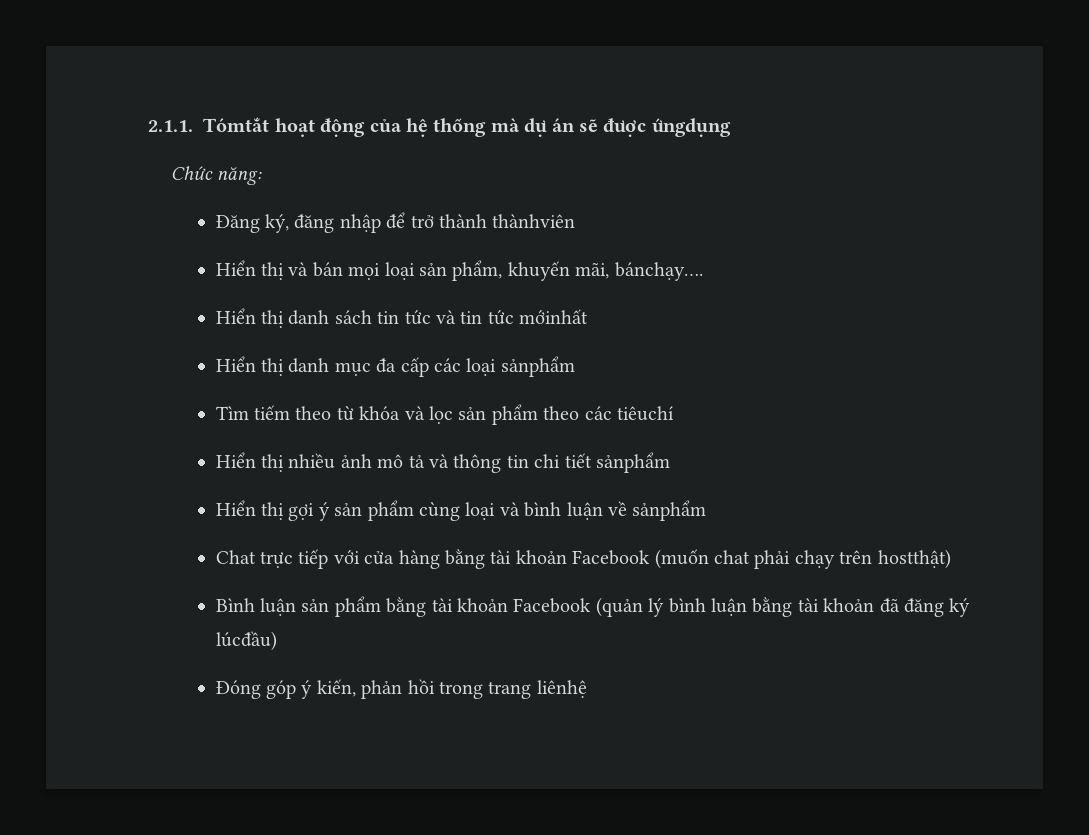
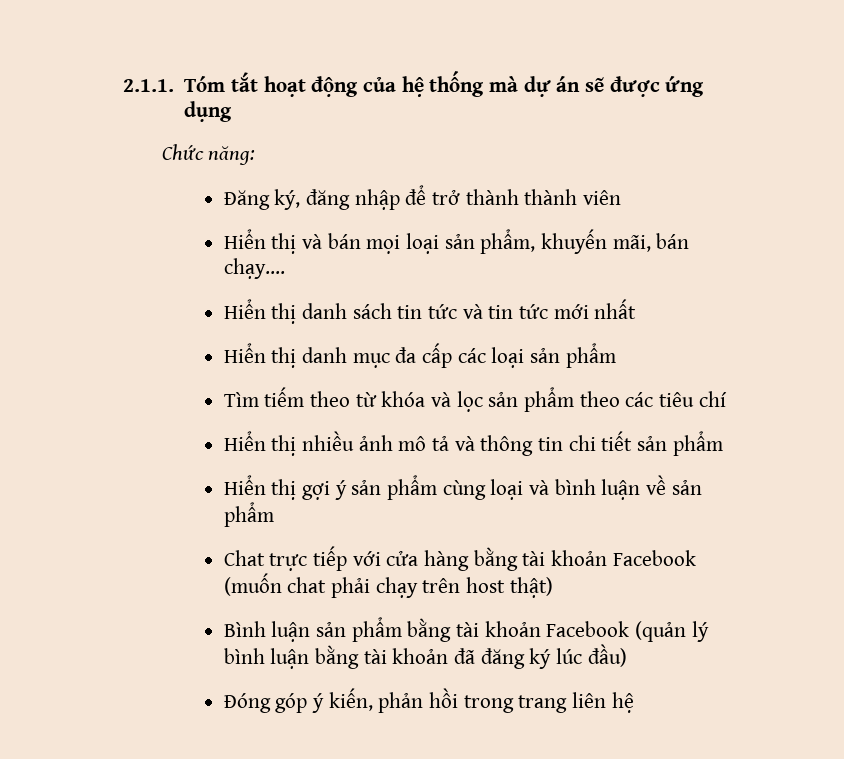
- 2.1.1. Tómtắt hoạt động của hệ thống mà dự án sẽ được ứngdụng
+ 2.1.1. Tóm tắt hoạt động của hệ thống mà dự án sẽ được ứng dụng
- Đăng ký, đăng nhập để trở thành thànhviên
+ Đăng ký, đăng nhập để trở thành thành viên
- Hiển thị và bán mọi loại sản phẩm, khuyến mãi, bánchạy….
+ Hiển thị và bán mọi loại sản phẩm, khuyến mãi, bán chạy….
- Hiển thị danh sách tin tức và tin tức mớinhất
+ Hiển thị danh sách tin tức và tin tức mới nhất
- Hiển thị danh mục đa cấp các loại sảnphẩm
+ Hiển thị danh mục đa cấp các loại sản phẩm
- Tìm tiếm theo từ khóa và lọc sản phẩm theo các tiêuchí
+ Tìm tiếm theo từ khóa và lọc sản phẩm theo các tiêu chí
- Hiển thị nhiều ảnh mô tả và thông tin chi tiết sảnphẩm
+ Hiển thị nhiều ảnh mô tả và thông tin chi tiết sản phẩm
- Hiển thị gợi ý sản phẩm cùng loại và bình luận về sảnphẩm
+ Hiển thị gợi ý sản phẩm cùng loại và bình luận về sản phẩm
- Chat trực tiếp với cửa hàng bằng tài khoản Facebook (muốn chat phải chạy trên hostthật)
+ Chat trực tiếp với cửa hàng bằng tài khoản Facebook (muốn chat phải chạy trên host thật)
- Bình luận sản phẩm bằng tài khoản Facebook (quản lý bình luận bằng tài khoản đã đăng ký lúcđầu)
+ Bình luận sản phẩm bằng tài khoản Facebook (quản lý bình luận bằng tài khoản đã đăng ký lúc đầu)
- Đóng góp ý kiến, phản hồi trong trang liênhệ
+ Đóng góp ý kiến, phản hồi trong trang liên hệ

